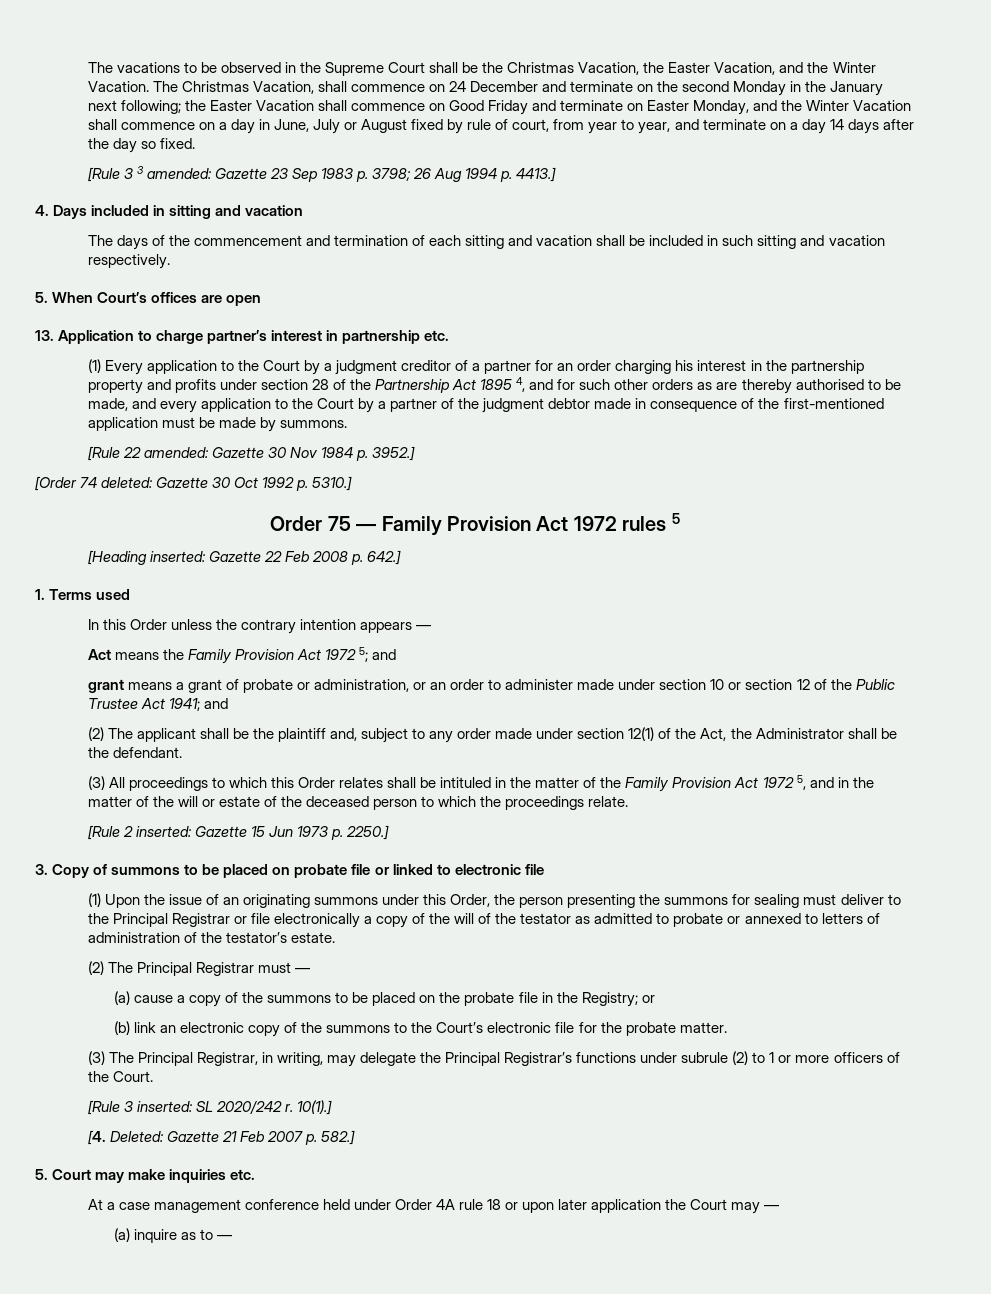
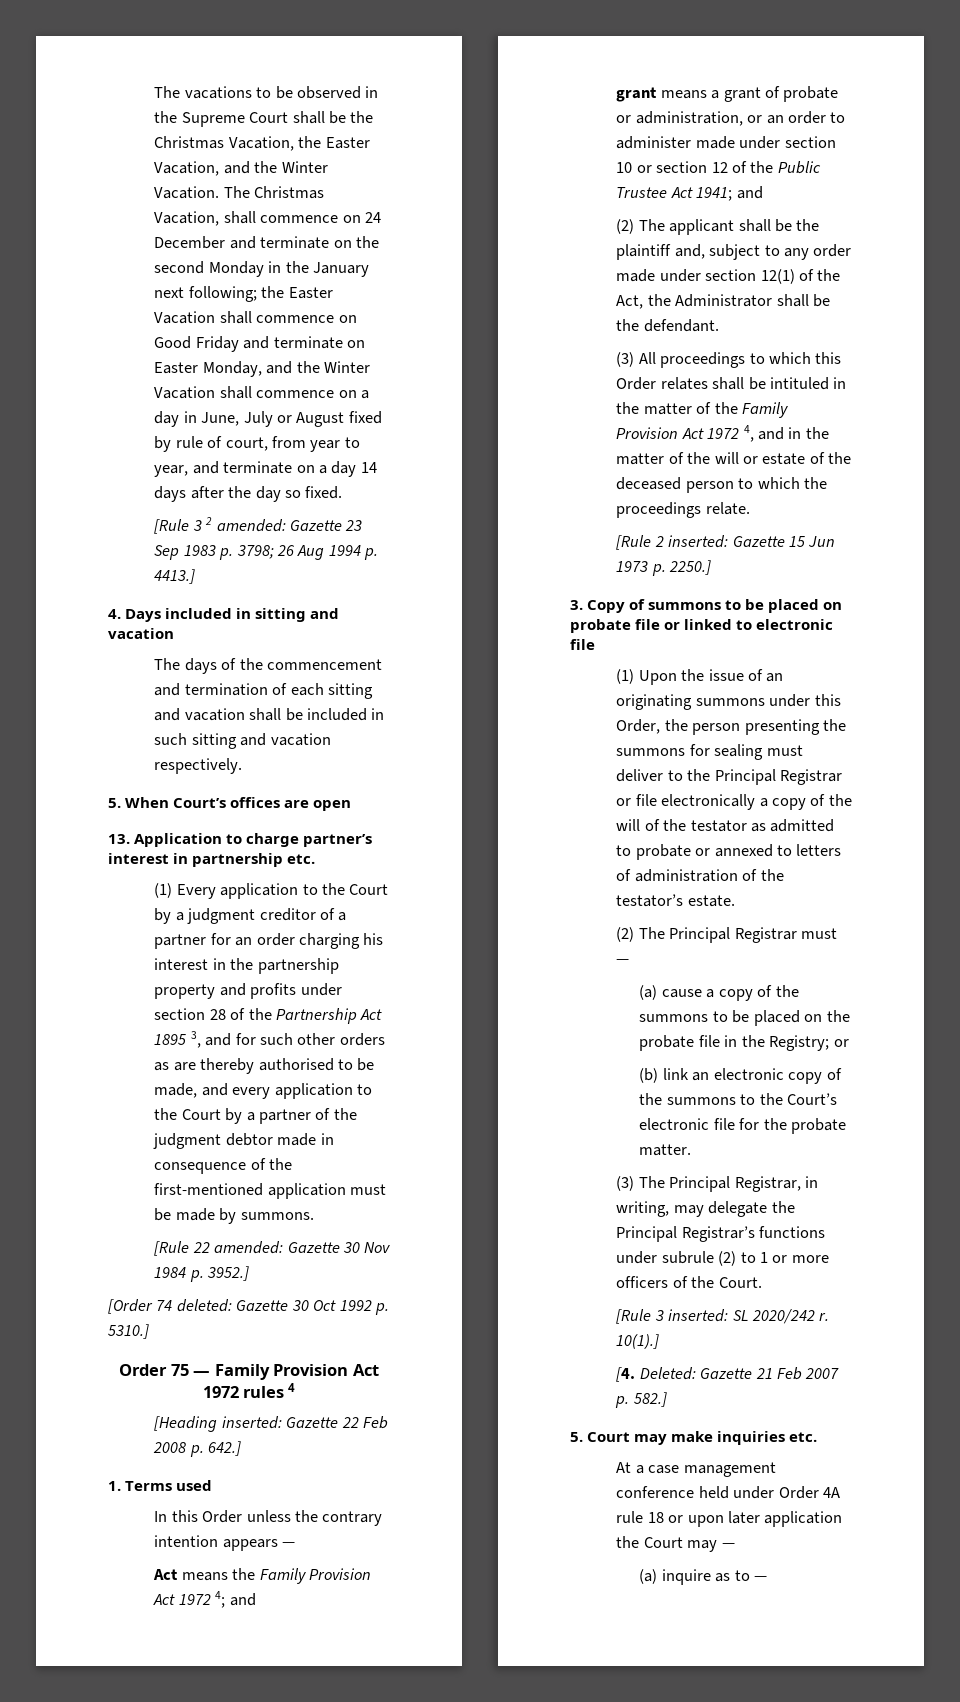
- [Rule 3 3 amended: Gazette 23 Sep 1983 p. 3798; 26 Aug 1994 p. 4413.]
+ [Rule 3 2 amended: Gazette 23 Sep 1983 p. 3798; 26 Aug 1994 p. 4413.]
- (1) Every application to the Court by a judgment creditor of a partner for an order charging his interest in the partnership property and profits under section 28 of the Partnership Act 1895 4, and for such other orders as are thereby authorised to be made, and every application to the Court by a partner of the judgment debtor made in consequence of the first-mentioned application must be made by summons.
+ (1) Every application to the Court by a judgment creditor of a partner for an order charging his interest in the partnership property and profits under section 28 of the Partnership Act 1895 3, and for such other orders as are thereby authorised to be made, and every application to the Court by a partner of the judgment debtor made in consequence of the first-mentioned application must be made by summons.
- Order 75 — Family Provision Act 1972 rules 5
+ Order 75 — Family Provision Act 1972 rules 4
- Act means the Family Provision Act 1972 5; and
+ Act means the Family Provision Act 1972 4; and
- (3) All proceedings to which this Order relates shall be intituled in the matter of the Family Provision Act 1972 5, and in the matter of the will or estate of the deceased person to which the proceedings relate.
+ (3) All proceedings to which this Order relates shall be intituled in the matter of the Family Provision Act 1972 4, and in the matter of the will or estate of the deceased person to which the proceedings relate.

